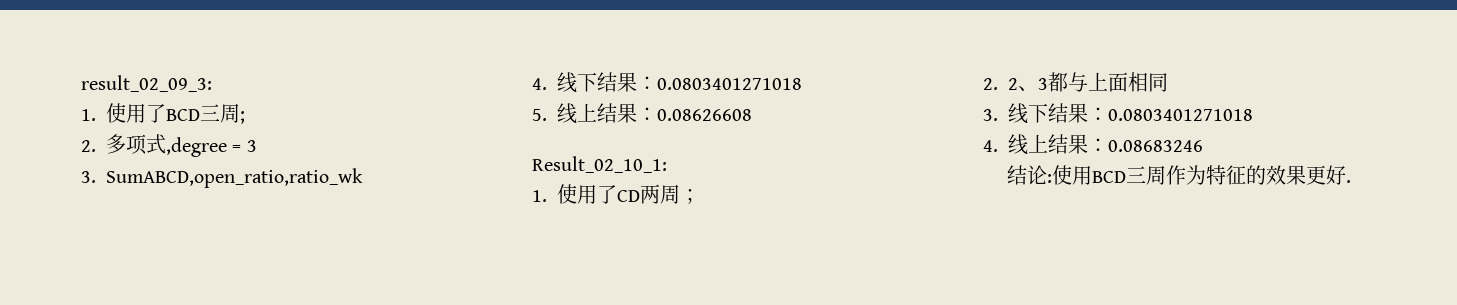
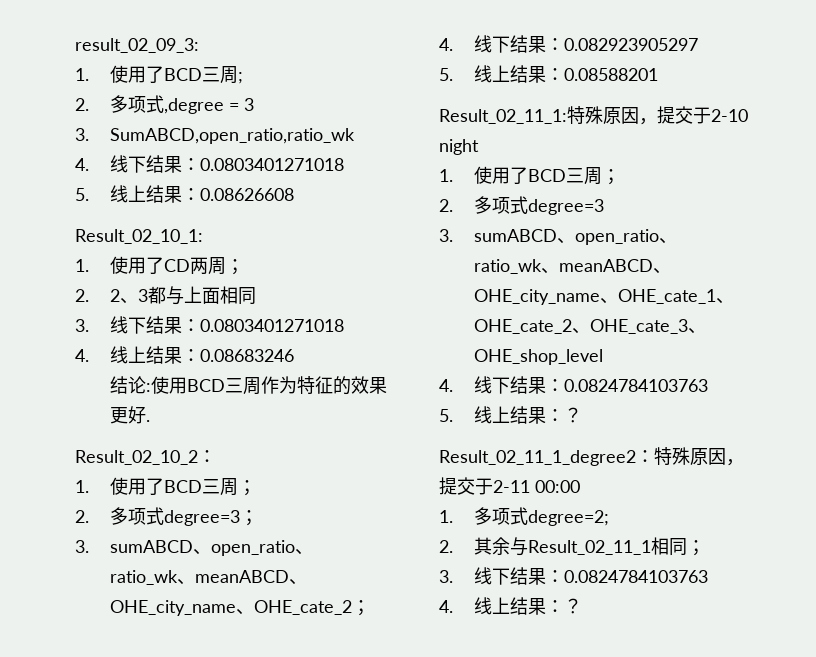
+ Result_02_10_2：
+ 1.使用了BCD三周；
+ 2.多项式degree=3；
+ 3. sumABCD、open_ratio、ratio_wk、meanABCD、OHE_city_name、OHE_cate_2；
+ 4.线下结果：0.082923905297
+ 5.线上结果：0.08588201
+ Result_02_11_1:特殊原因，提交于2-10 night
+ 1.使用了BCD三周；
+ 2.多项式degree=3
+ 3. sumABCD、open_ratio、ratio_wk、meanABCD、OHE_city_name、OHE_cate_1、OHE_cate_2、OHE_cate_3、OHE_shop_level
+ 4.线下结果：0.0824784103763
+ 5.线上结果：？
+ Result_02_11_1_degree2：特殊原因，提交于2-11 00:00
+ 1.多项式degree=2;
+ 2.其余与Result_02_11_1相同；
+ 3.线下结果：0.0824784103763
+ 4.线上结果：？

